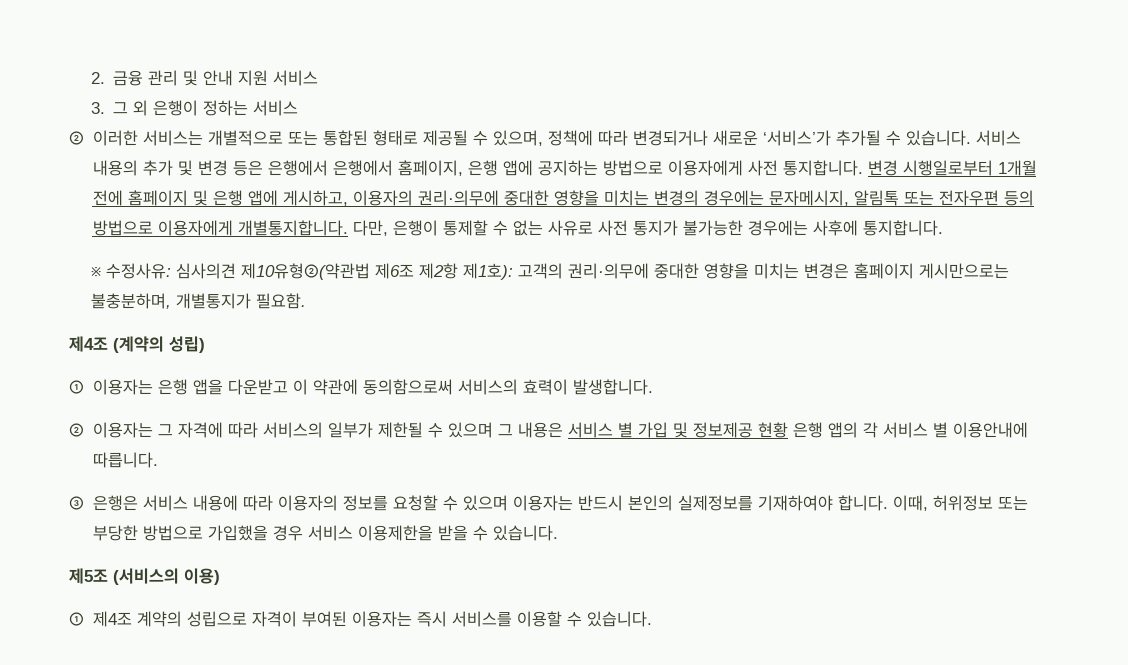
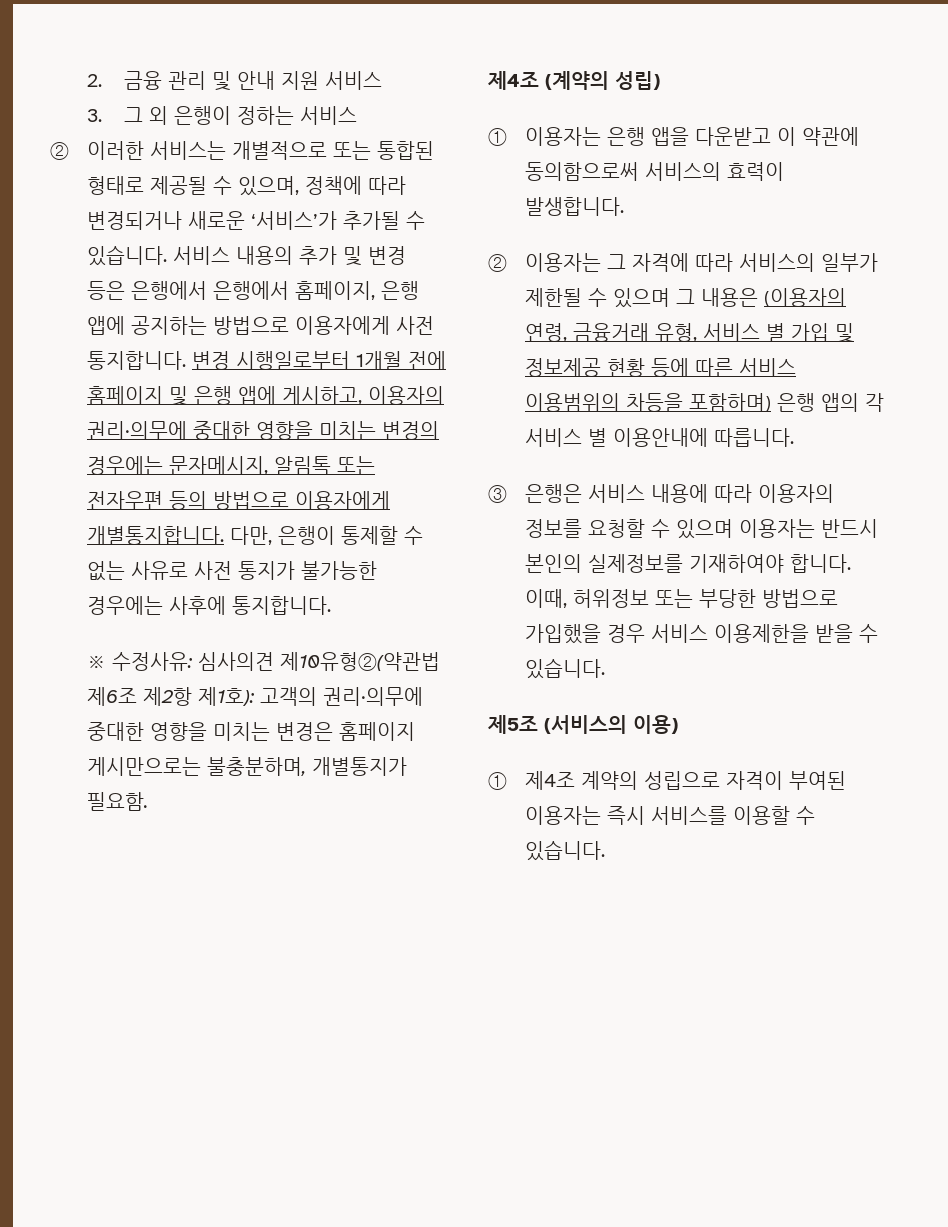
- ② 이용자는 그 자격에 따라 서비스의 일부가 제한될 수 있으며 그 내용은 서비스 별 가입 및 정보제공 현황 은행 앱의 각 서비스 별 이용안내에 따릅니다.
+ ② 이용자는 그 자격에 따라 서비스의 일부가 제한될 수 있으며 그 내용은 (이용자의 연령, 금융거래 유형, 서비스 별 가입 및 정보제공 현황 등에 따른 서비스 이용범위의 차등을 포함하며) 은행 앱의 각 서비스 별 이용안내에 따릅니다.

